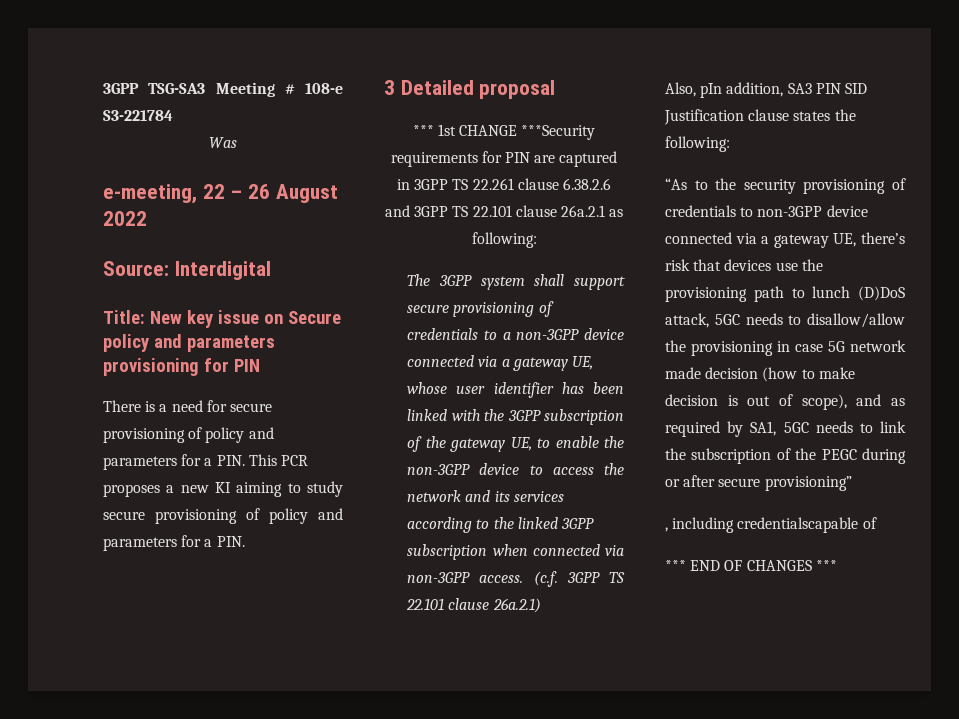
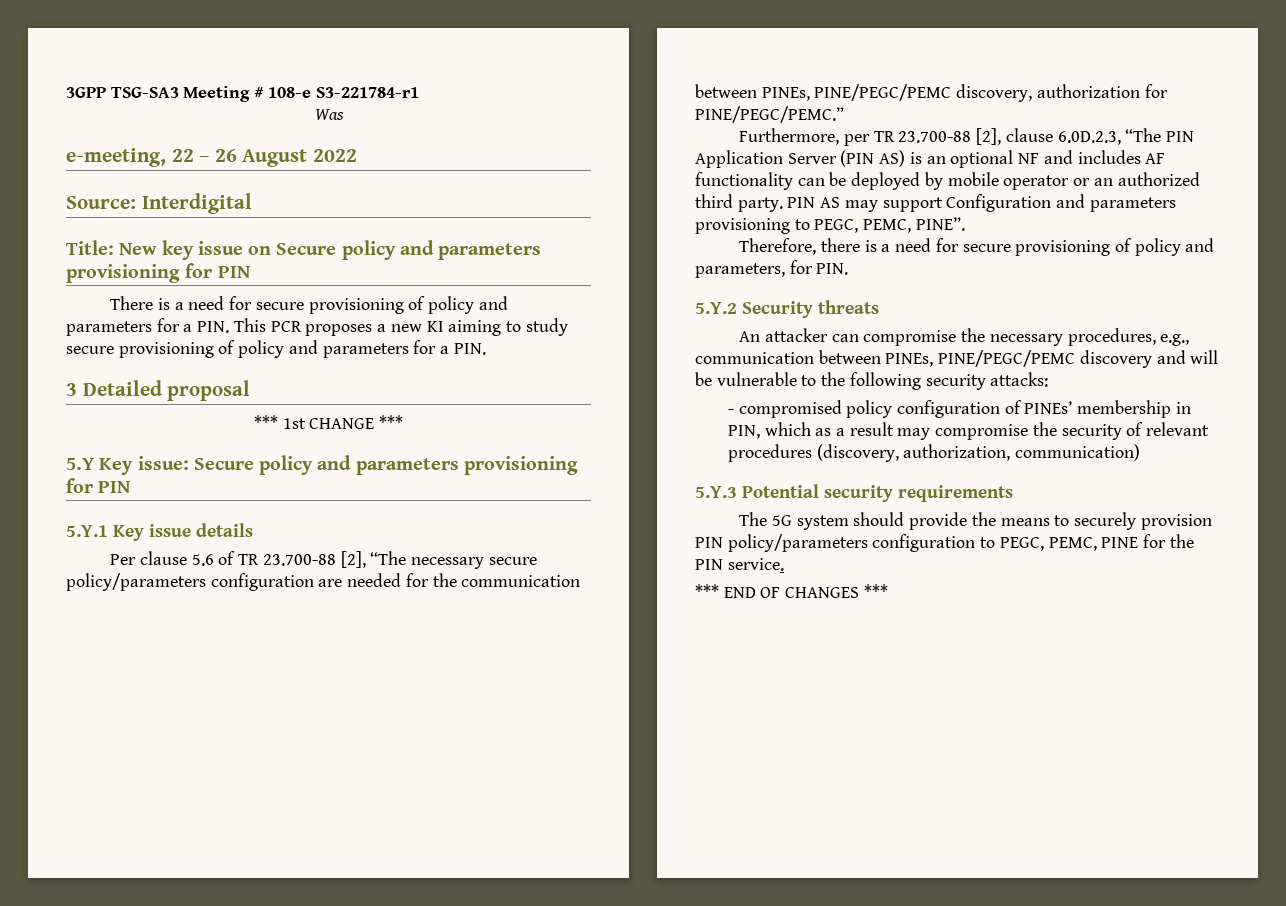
- 3GPP TSG-SA3 Meeting # 108-e S3-221784
+ 3GPP TSG-SA3 Meeting # 108-e S3-221784-r1
- *** 1st CHANGE ***Security requirements for PIN are captured in 3GPP TS 22.261 clause 6.38.2.6 and 3GPP TS 22.101 clause 26a.2.1 as following:
- The 3GPP system shall support secure provisioning of credentials to a non-3GPP device connected via a gateway UE, whose user identifier has been linked with the 3GPP subscription of the gateway UE, to enable the non-3GPP device to access the network and its services according to the linked 3GPP subscription when connected via non-3GPP access. (c.f. 3GPP TS 22.101 clause 26a.2.1)
- Also, pIn addition, SA3 PIN SID Justification clause states the following:
- “As to the security provisioning of credentials to non-3GPP device connected via a gateway UE, there’s risk that devices use the provisioning path to lunch (D)DoS attack, 5GC needs to disallow/allow the provisioning in case 5G network made decision (how to make decision is out of scope), and as required by SA1, 5GC needs to link the subscription of the PEGC during or after secure provisioning”
- , including credentialscapable of
+ *** 1st CHANGE ***
+ 5.Y Key issue: Secure policy and parameters provisioning for PIN
+ 5.Y.1 Key issue details
+ Per clause 5.6 of TR 23.700-88 [2], “The necessary secure policy/parameters configuration are needed for the communication between PINEs, PINE/PEGC/PEMC discovery, authorization for PINE/PEGC/PEMC.”
+ Furthermore, per TR 23.700-88 [2], clause 6.0D.2.3, “The PIN Application Server (PIN AS) is an optional NF and includes AF functionality can be deployed by mobile operator or an authorized third party. PIN AS may support Configuration and parameters provisioning to PEGC, PEMC, PINE”.
+ Therefore, there is a need for secure provisioning of policy and parameters, for PIN.
+ 5.Y.2 Security threats
+ An attacker can compromise the necessary procedures, e.g., communication between PINEs, PINE/PEGC/PEMC discovery and will be vulnerable to the following security attacks:
+ - compromised policy configuration of PINEs’ membership in PIN, which as a result may compromise the security of relevant procedures (discovery, authorization, communication)
+ 5.Y.3 Potential security requirements
+ The 5G system should provide the means to securely provision PIN policy/parameters configuration to PEGC, PEMC, PINE for the PIN service.

